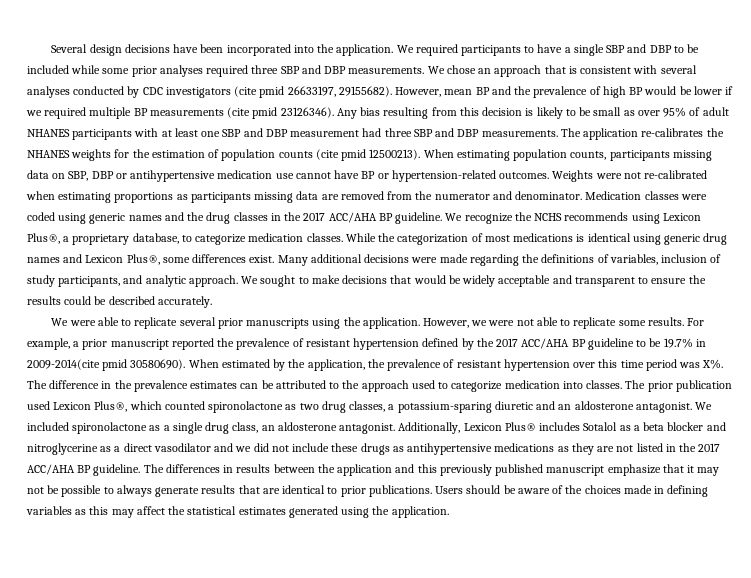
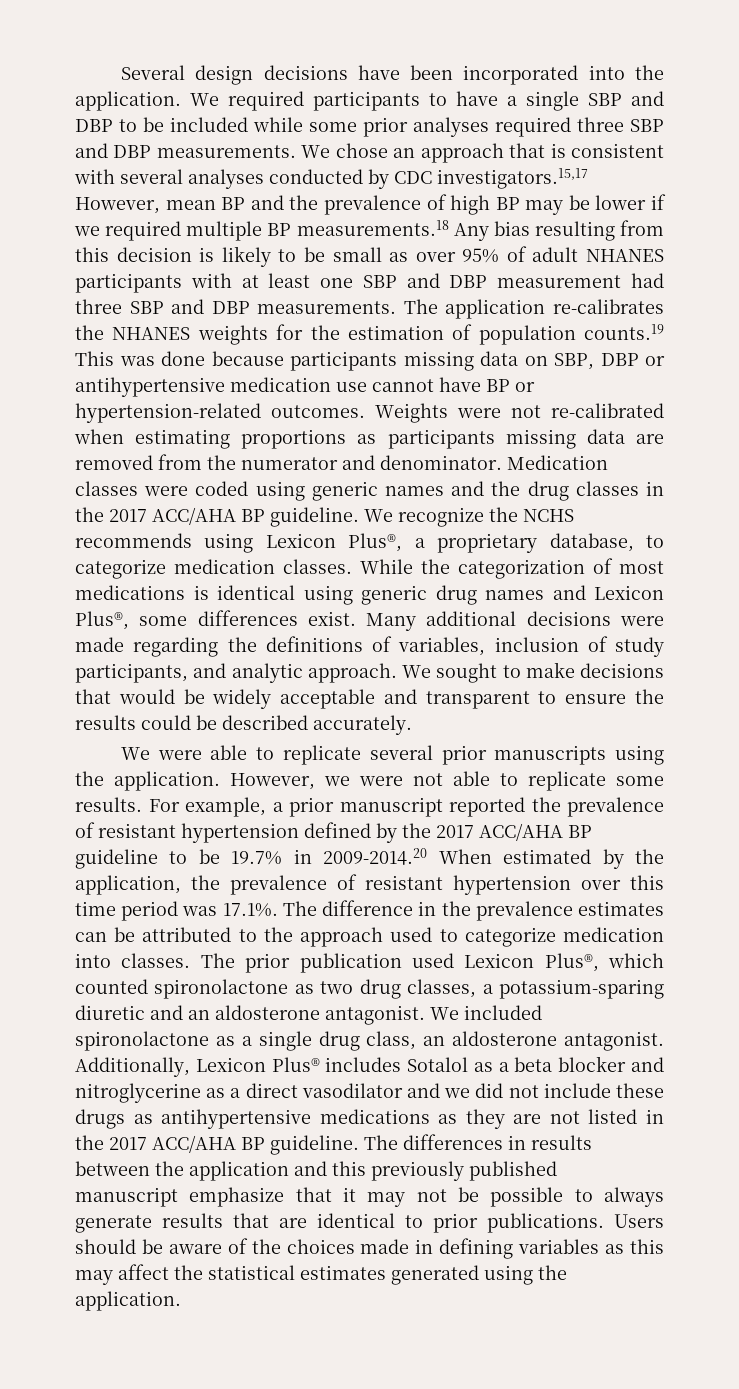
- We chose an approach that is consistent with several analyses conducted by CDC investigators (cite pmid 26633197, 29155682). However, mean BP and the prevalence of high BP would be lower if we required multiple BP measurements (cite pmid 23126346). Any bias resulting from this decision is likely to be small as over 95% of adult NHANES participants with at least one SBP and DBP measurement had three SBP and DBP measurements.
+ We chose an approach that is consistent with several analyses conducted by CDC investigators.15,17 However, mean BP and the prevalence of high BP may be lower if we required multiple BP measurements.18 Any bias resulting from this decision is likely to be small as over 95% of adult NHANES participants with at least one SBP and DBP measurement had three SBP and DBP measurements.
- The application re-calibrates the NHANES weights for the estimation of population counts (cite pmid 12500213). When estimating population counts, participants missing data on SBP, DBP or antihypertensive medication use cannot have BP or hypertension-related outcomes.
+ The application re-calibrates the NHANES weights for the estimation of population counts.19 This was done because participants missing data on SBP, DBP or antihypertensive medication use cannot have BP or hypertension-related outcomes.
- For example, a prior manuscript reported the prevalence of resistant hypertension defined by the 2017 ACC/AHA BP guideline to be 19.7% in 2009-2014(cite pmid 30580690). When estimated by the application, the prevalence of resistant hypertension over this time period was X%. The difference in the prevalence estimates can be attributed to the approach used to categorize medication into classes.
+ For example, a prior manuscript reported the prevalence of resistant hypertension defined by the 2017 ACC/AHA BP guideline to be 19.7% in 2009-2014.20 When estimated by the application, the prevalence of resistant hypertension over this time period was 17.1%. The difference in the prevalence estimates can be attributed to the approach used to categorize medication into classes.

